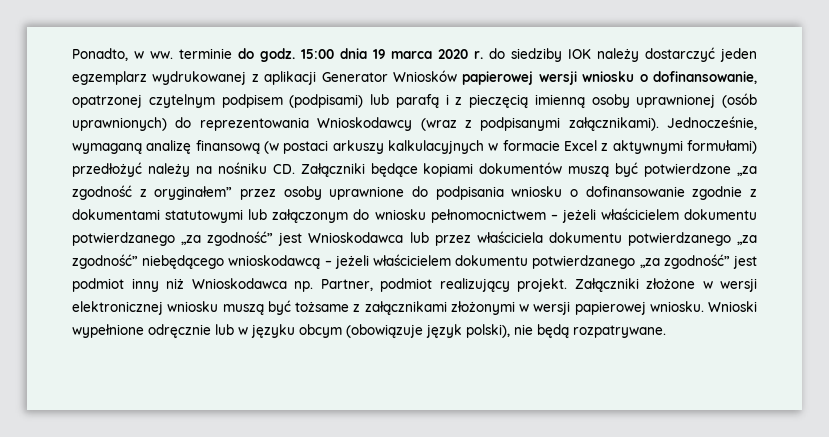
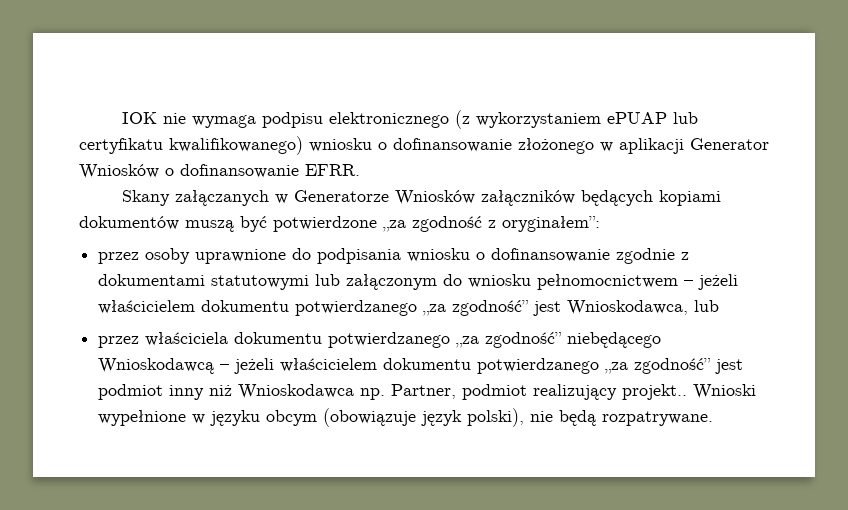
- Ponadto, w ww. terminie do godz. 15:00 dnia 19 marca 2020 r. do siedziby IOK należy dostarczyć jeden egzemplarz wydrukowanej z aplikacji Generator Wniosków papierowej wersji wniosku o dofinansowanie, opatrzonej czytelnym podpisem (podpisami) lub parafą i z pieczęcią imienną osoby uprawnionej (osób uprawnionych) do reprezentowania Wnioskodawcy (wraz z podpisanymi załącznikami). Jednocześnie, wymaganą analizę finansową (w postaci arkuszy kalkulacyjnych w formacie Excel z aktywnymi formułami) przedłożyć należy na nośniku CD. Załączniki będące kopiami dokumentów muszą być potwierdzone „za zgodność z oryginałem” przez osoby uprawnione do podpisania wniosku o dofinansowanie zgodnie z dokumentami statutowymi lub załączonym do wniosku pełnomocnictwem – jeżeli właścicielem dokumentu potwierdzanego „za zgodność” jest Wnioskodawca lub przez właściciela dokumentu potwierdzanego „za zgodność” niebędącego wnioskodawcą – jeżeli właścicielem dokumentu potwierdzanego „za zgodność” jest podmiot inny niż Wnioskodawca np. Partner, podmiot realizujący projekt. Załączniki złożone w wersji elektronicznej wniosku muszą być tożsame z załącznikami złożonymi w wersji papierowej wniosku. Wnioski wypełnione odręcznie lub w języku obcym (obowiązuje język polski), nie będą rozpatrywane.
+ IOK nie wymaga podpisu elektronicznego (z wykorzystaniem ePUAP lub certyfikatu kwalifikowanego) wniosku o dofinansowanie złożonego w aplikacji Generator Wniosków o dofinansowanie EFRR.
+ Skany załączanych w Generatorze Wniosków załączników będących kopiami dokumentów muszą być potwierdzone „za zgodność z oryginałem”:
+ przez osoby uprawnione do podpisania wniosku o dofinansowanie zgodnie z dokumentami statutowymi lub załączonym do wniosku pełnomocnictwem – jeżeli właścicielem dokumentu potwierdzanego „za zgodność” jest Wnioskodawca, lub
+ przez właściciela dokumentu potwierdzanego „za zgodność” niebędącego Wnioskodawcą – jeżeli właścicielem dokumentu potwierdzanego „za zgodność” jest podmiot inny niż Wnioskodawca np. Partner, podmiot realizujący projekt.. Wnioski wypełnione w języku obcym (obowiązuje język polski), nie będą rozpatrywane.

